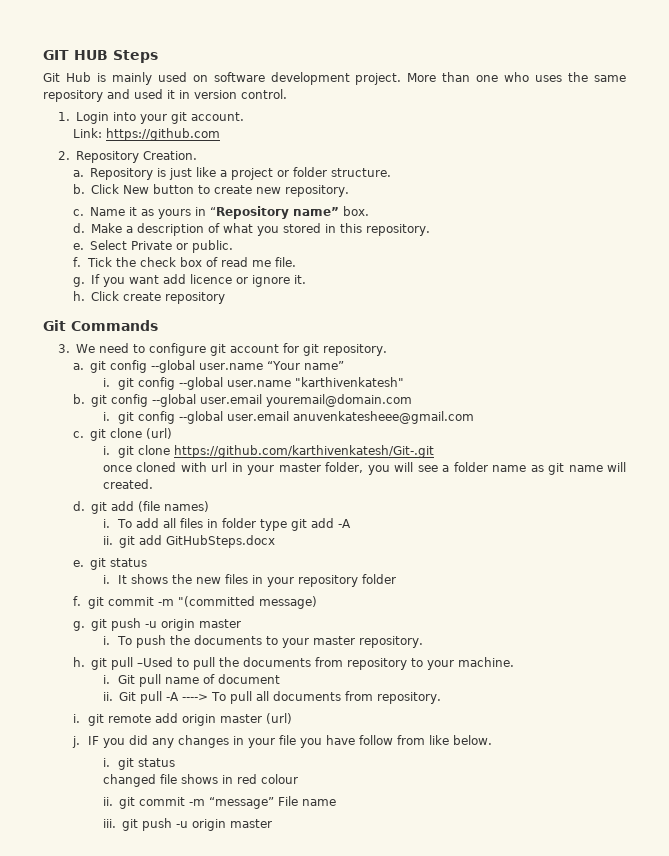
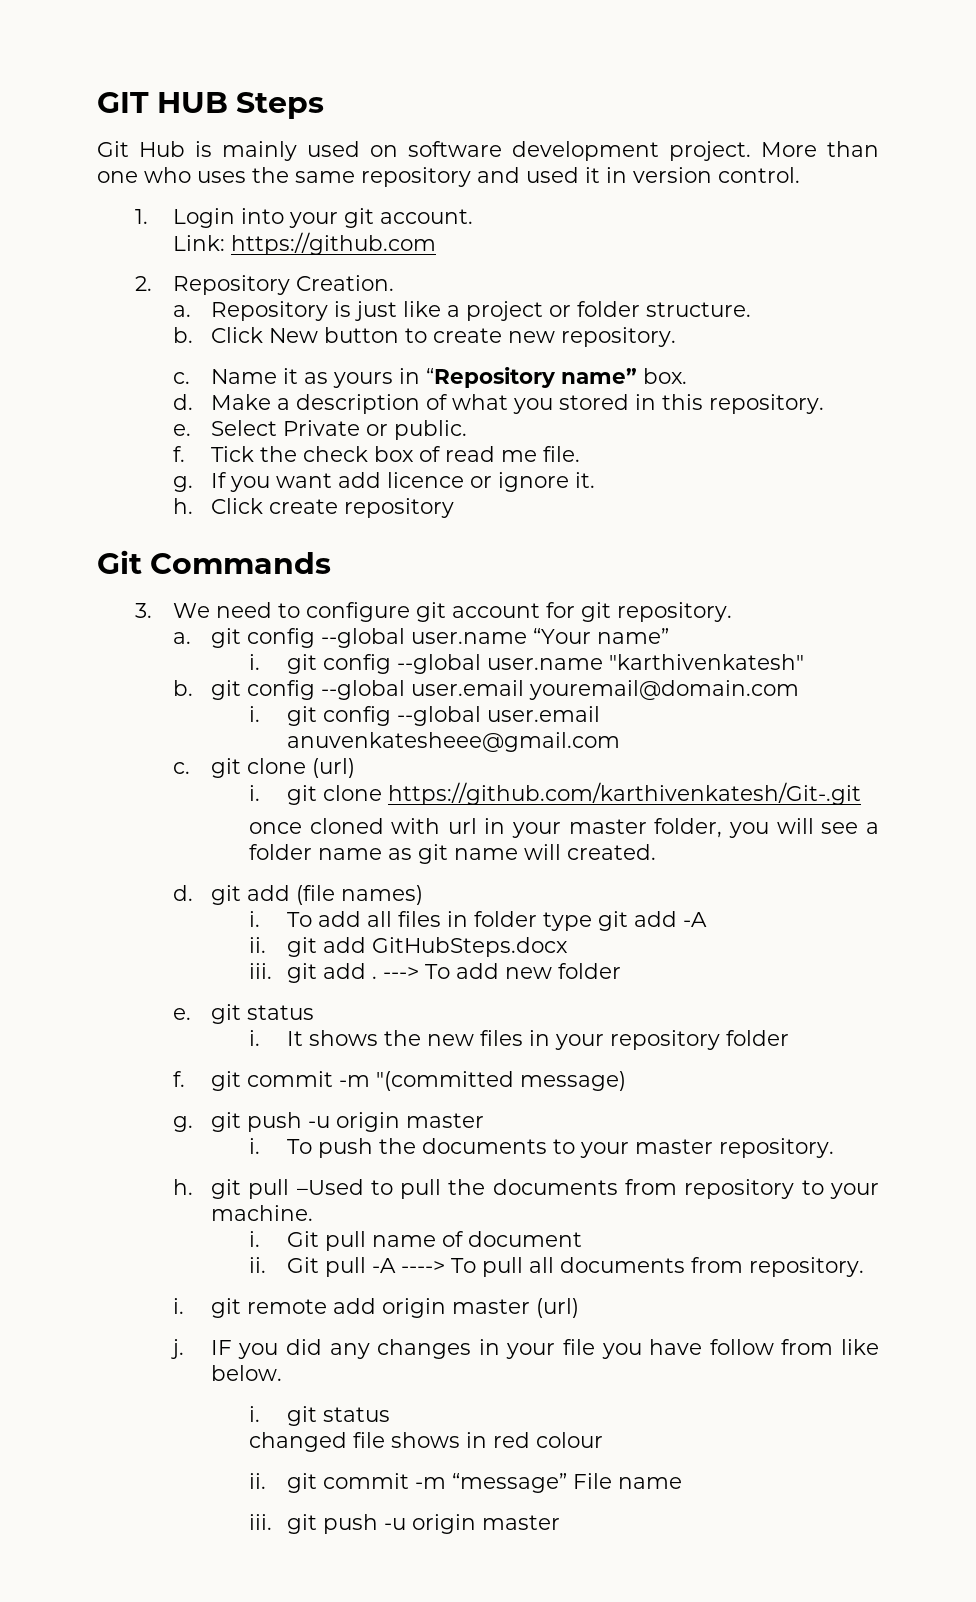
+ iii. git add . ---> To add new folder

